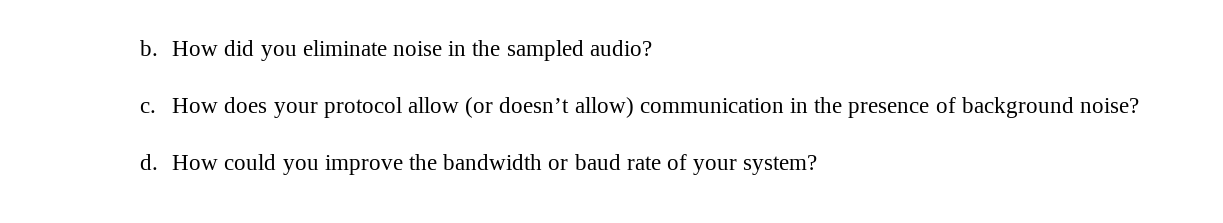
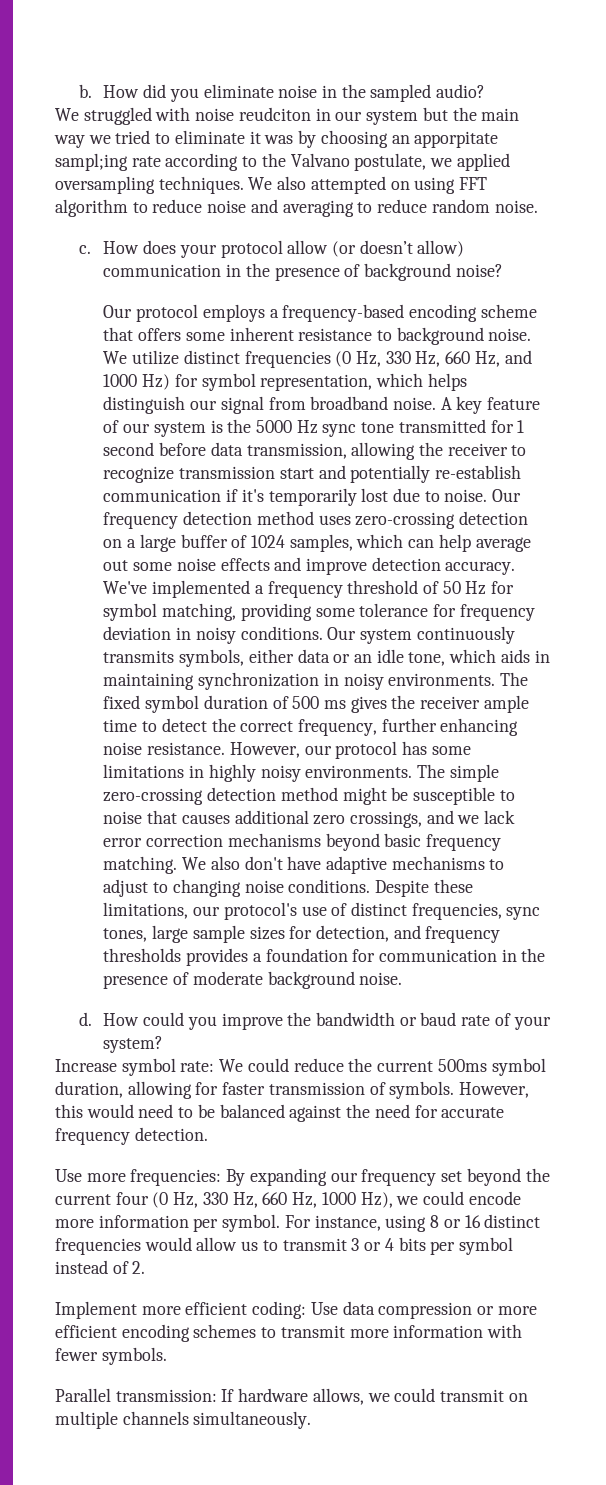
+ We struggled with noise reudciton in our system but the main way we tried to eliminate it was by choosing an apporpitate sampl;ing rate according to the Valvano postulate, we applied oversampling techniques. We also attempted on using FFT algorithm to reduce noise and averaging to reduce random noise.
+ Our protocol employs a frequency-based encoding scheme that offers some inherent resistance to background noise. We utilize distinct frequencies (0 Hz, 330 Hz, 660 Hz, and 1000 Hz) for symbol representation, which helps distinguish our signal from broadband noise. A key feature of our system is the 5000 Hz sync tone transmitted for 1 second before data transmission, allowing the receiver to recognize transmission start and potentially re-establish communication if it's temporarily lost due to noise. Our frequency detection method uses zero-crossing detection on a large buffer of 1024 samples, which can help average out some noise effects and improve detection accuracy. We've implemented a frequency threshold of 50 Hz for symbol matching, providing some tolerance for frequency deviation in noisy conditions. Our system continuously transmits symbols, either data or an idle tone, which aids in maintaining synchronization in noisy environments. The fixed symbol duration of 500 ms gives the receiver ample time to detect the correct frequency, further enhancing noise resistance. However, our protocol has some limitations in highly noisy environments. The simple zero-crossing detection method might be susceptible to noise that causes additional zero crossings, and we lack error correction mechanisms beyond basic frequency matching. We also don't have adaptive mechanisms to adjust to changing noise conditions. Despite these limitations, our protocol's use of distinct frequencies, sync tones, large sample sizes for detection, and frequency thresholds provides a foundation for communication in the presence of moderate background noise.
+ Increase symbol rate: We could reduce the current 500ms symbol duration, allowing for faster transmission of symbols. However, this would need to be balanced against the need for accurate frequency detection.
+ Use more frequencies: By expanding our frequency set beyond the current four (0 Hz, 330 Hz, 660 Hz, 1000 Hz), we could encode more information per symbol. For instance, using 8 or 16 distinct frequencies would allow us to transmit 3 or 4 bits per symbol instead of 2.
+ Implement more efficient coding: Use data compression or more efficient encoding schemes to transmit more information with fewer symbols.
+ Parallel transmission: If hardware allows, we could transmit on multiple channels simultaneously.

